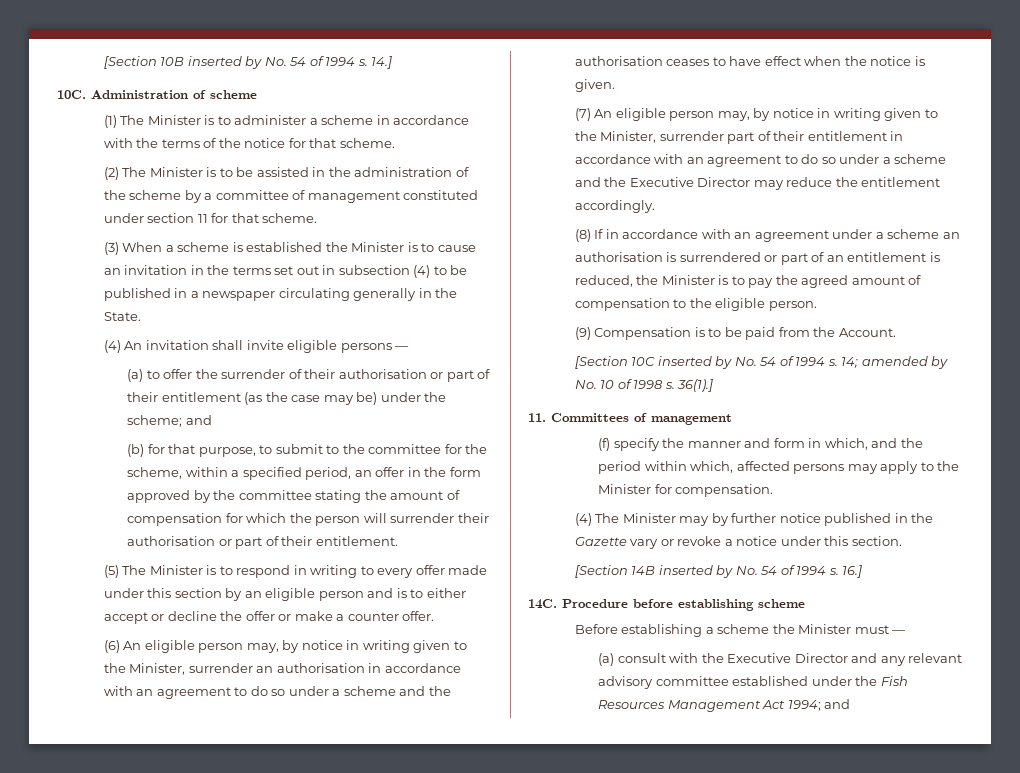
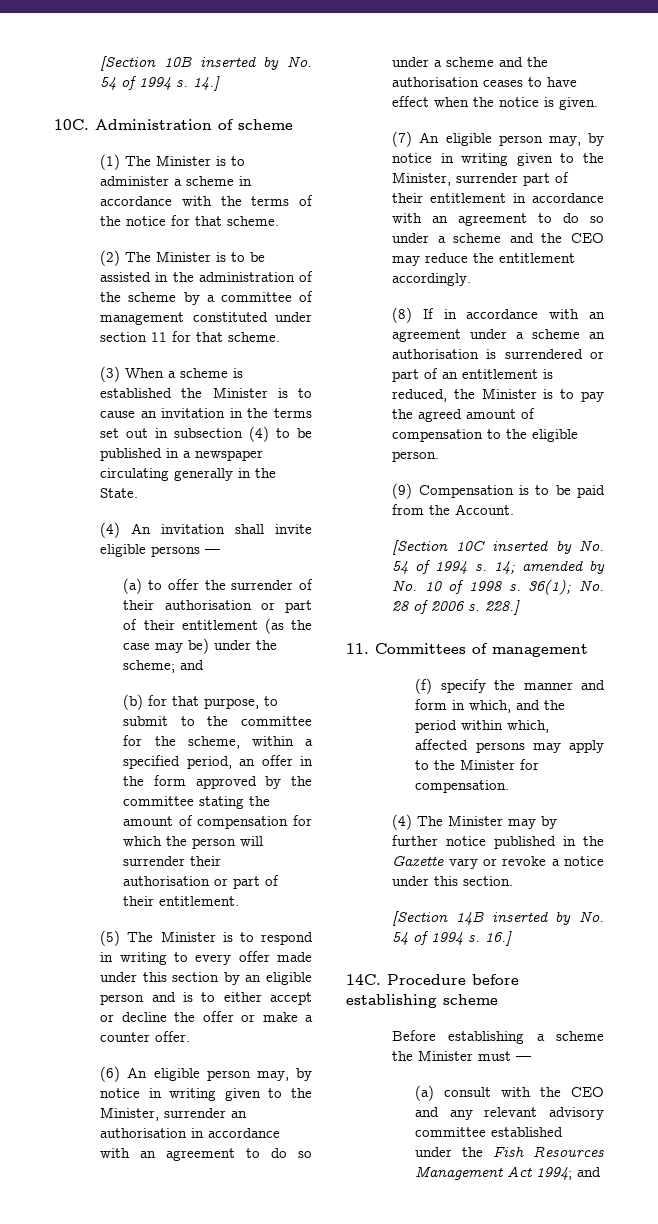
- (7) An eligible person may, by notice in writing given to the Minister, surrender part of their entitlement in accordance with an agreement to do so under a scheme and the Executive Director may reduce the entitlement accordingly.
+ (7) An eligible person may, by notice in writing given to the Minister, surrender part of their entitlement in accordance with an agreement to do so under a scheme and the CEO may reduce the entitlement accordingly.
- 36(1).]
+ 36(1); No. 28 of 2006 s. 228.]
- (a) consult with the Executive Director and any relevant advisory committee established under the Fish Resources Management Act 1994; and
+ (a) consult with the CEO and any relevant advisory committee established under the Fish Resources Management Act 1994; and

